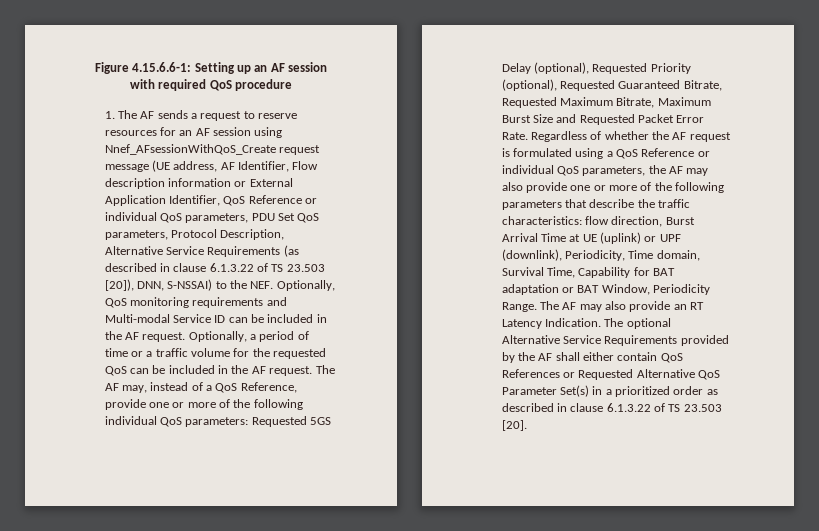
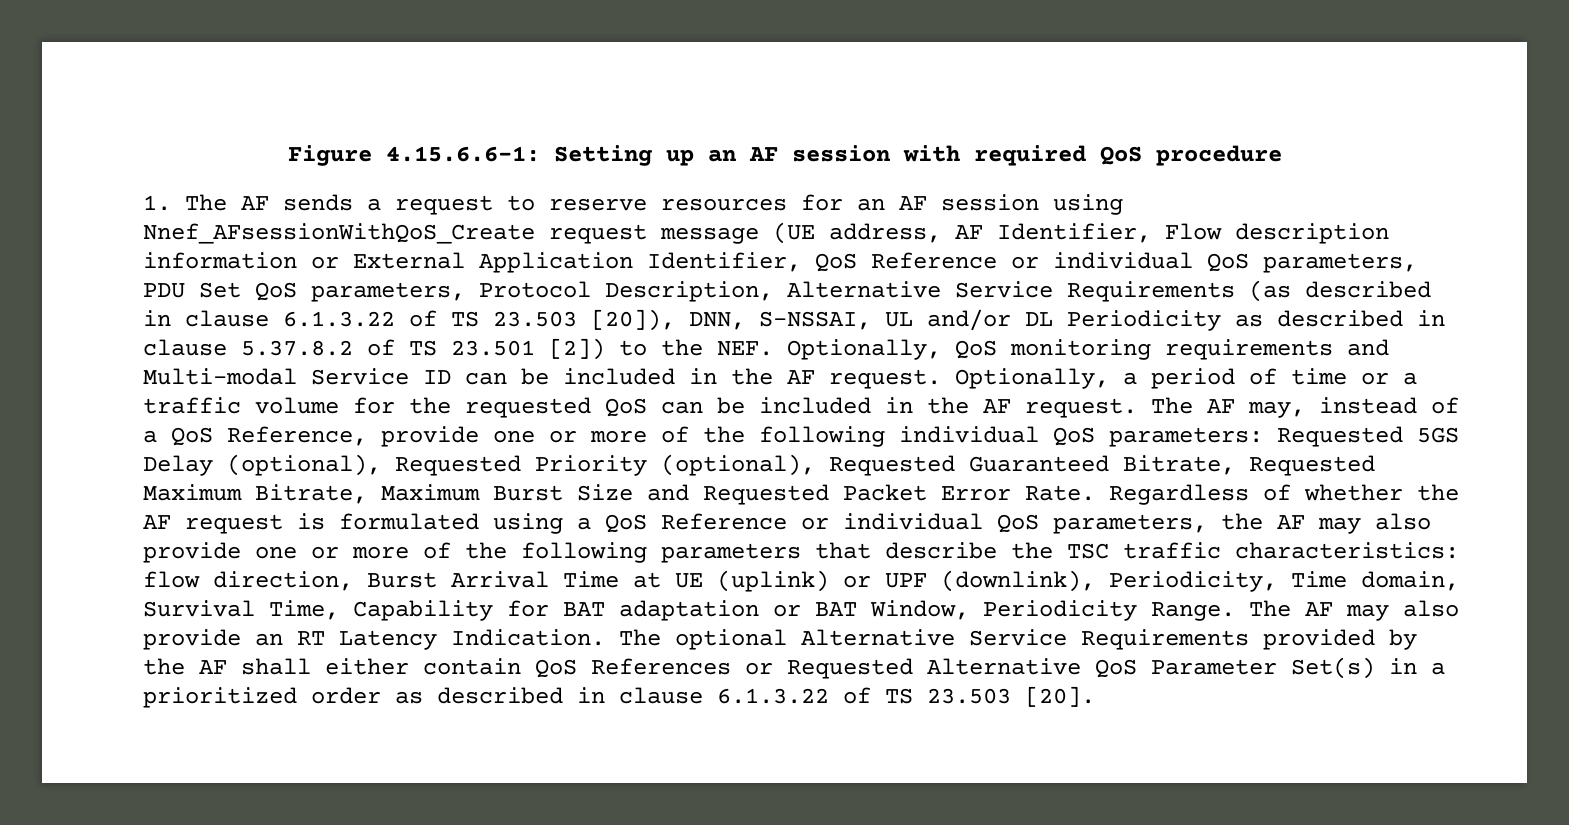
- 1. The AF sends a request to reserve resources for an AF session using Nnef_AFsessionWithQoS_Create request message (UE address, AF Identifier, Flow description information or External Application Identifier, QoS Reference or individual QoS parameters, PDU Set QoS parameters, Protocol Description, Alternative Service Requirements (as described in clause 6.1.3.22 of TS 23.503 [20]), DNN, S-NSSAI) to the NEF. Optionally, QoS monitoring requirements and Multi-modal Service ID can be included in the AF request.
+ 1. The AF sends a request to reserve resources for an AF session using Nnef_AFsessionWithQoS_Create request message (UE address, AF Identifier, Flow description information or External Application Identifier, QoS Reference or individual QoS parameters, PDU Set QoS parameters, Protocol Description, Alternative Service Requirements (as described in clause 6.1.3.22 of TS 23.503 [20]), DNN, S-NSSAI, UL and/or DL Periodicity as described in clause 5.37.8.2 of TS 23.501 [2]) to the NEF. Optionally, QoS monitoring requirements and Multi-modal Service ID can be included in the AF request.
- Regardless of whether the AF request is formulated using a QoS Reference or individual QoS parameters, the AF may also provide one or more of the following parameters that describe the traffic characteristics: flow direction, Burst Arrival Time at UE (uplink) or UPF (downlink), Periodicity, Time domain, Survival Time, Capability for BAT adaptation or BAT Window, Periodicity Range.
+ Regardless of whether the AF request is formulated using a QoS Reference or individual QoS parameters, the AF may also provide one or more of the following parameters that describe the TSC traffic characteristics: flow direction, Burst Arrival Time at UE (uplink) or UPF (downlink), Periodicity, Time domain, Survival Time, Capability for BAT adaptation or BAT Window, Periodicity Range.

